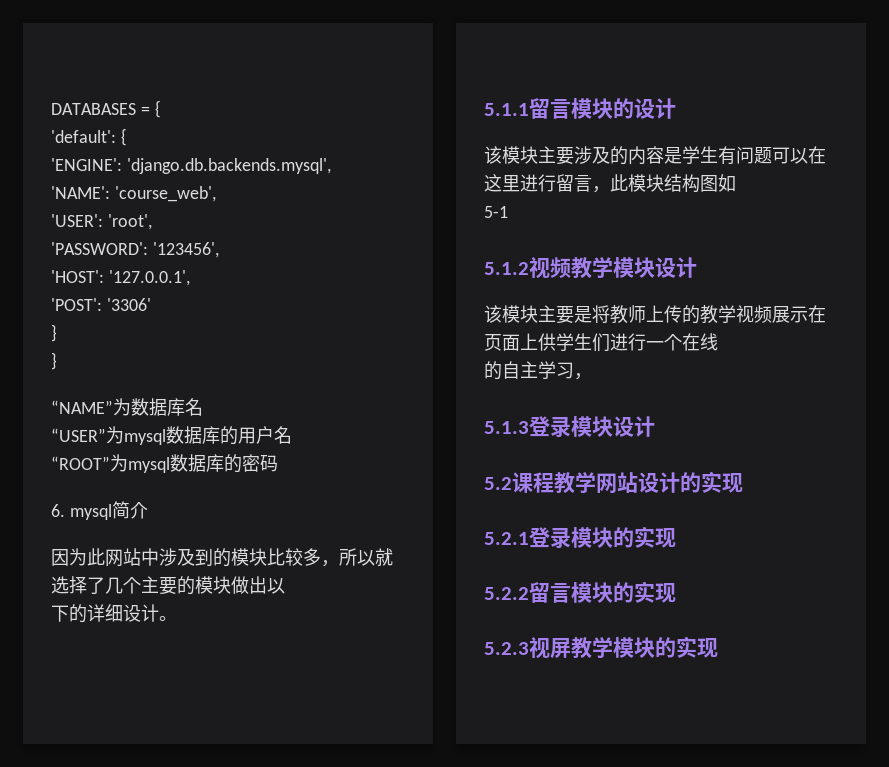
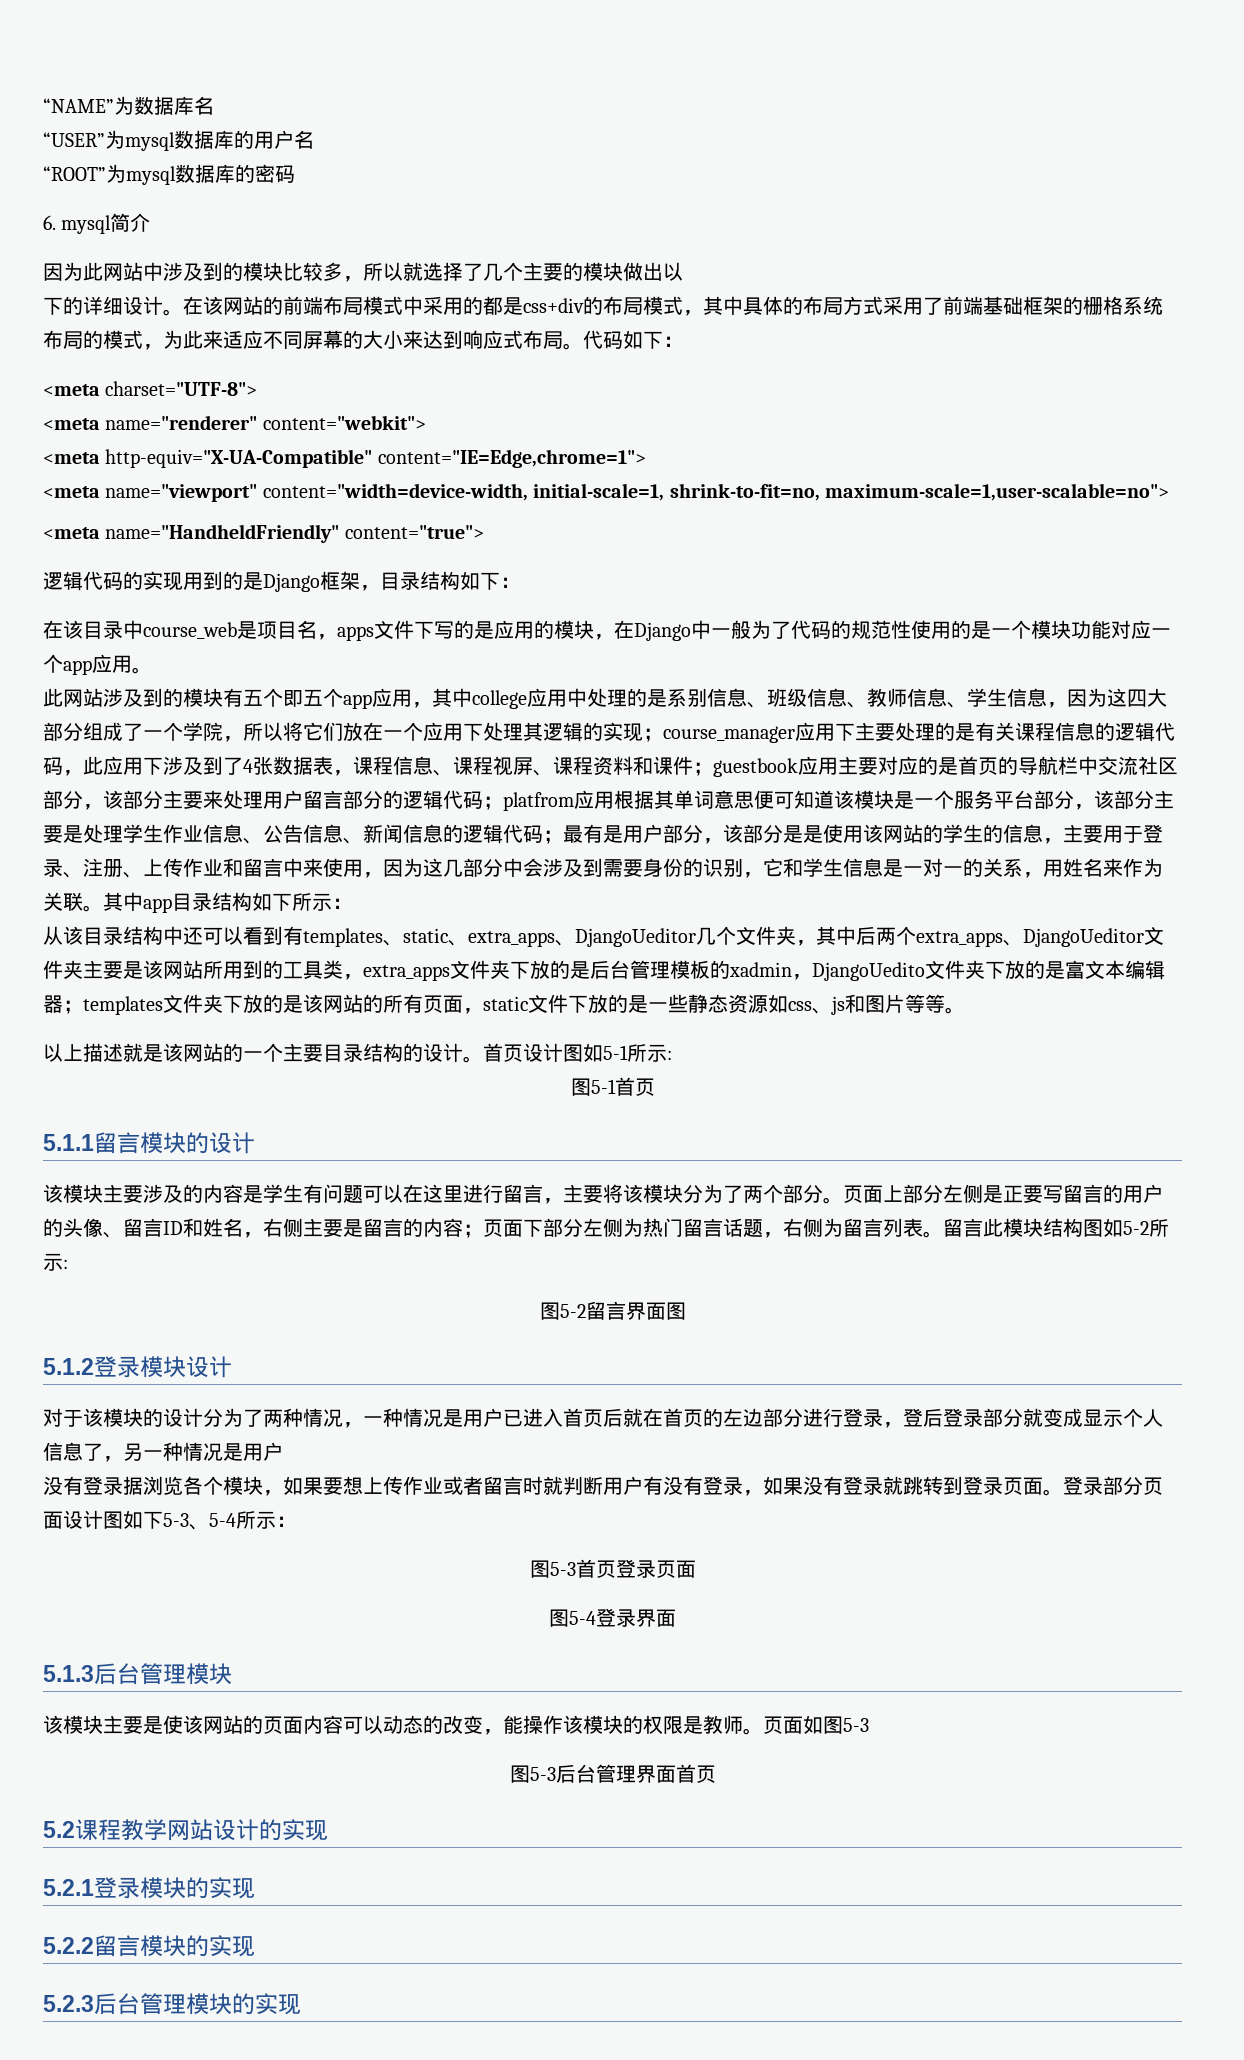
- DATABASES = {
- 'default': {
- 'ENGINE': 'django.db.backends.mysql',
- 'NAME': 'course_web',
- 'USER': 'root',
- 'PASSWORD': '123456',
- 'HOST': '127.0.0.1',
- 'POST': '3306'
- }
- }
+ 在该网站的前端布局模式中采用的都是css+div的布局模式，其中具体的布局方式采用了前端基础框架的栅格系统布局的模式，为此来适应不同屏幕的大小来达到响应式布局。代码如下：
+ <meta charset="UTF-8">
+ <meta name="renderer" content="webkit">
+ <meta http-equiv="X-UA-Compatible" content="IE=Edge,chrome=1">
+ <meta name="viewport" content="width=device-width, initial-scale=1, shrink-to-fit=no, maximum-scale=1,user-scalable=no">
+ <meta name="HandheldFriendly" content="true">
+ 逻辑代码的实现用到的是Django框架，目录结构如下：
+ 在该目录中course_web是项目名，apps文件下写的是应用的模块，在Django中一般为了代码的规范性使用的是一个模块功能对应一个app应用。
+ 此网站涉及到的模块有五个即五个app应用，其中college应用中处理的是系别信息、班级信息、教师信息、学生信息，因为这四大部分组成了一个学院，所以将它们放在一个应用下处理其逻辑的实现；course_manager应用下主要处理的是有关课程信息的逻辑代码，此应用下涉及到了4张数据表，课程信息、课程视屏、课程资料和课件；guestbook应用主要对应的是首页的导航栏中交流社区部分，该部分主要来处理用户留言部分的逻辑代码；platfrom应用根据其单词意思便可知道该模块是一个服务平台部分，该部分主要是处理学生作业信息、公告信息、新闻信息的逻辑代码；最有是用户部分，该部分是是使用该网站的学生的信息，主要用于登录、注册、上传作业和留言中来使用，因为这几部分中会涉及到需要身份的识别，它和学生信息是一对一的关系，用姓名来作为关联。其中app目录结构如下所示：
+ 从该目录结构中还可以看到有templates、static、extra_apps、DjangoUeditor几个文件夹，其中后两个extra_apps、DjangoUeditor文件夹主要是该网站所用到的工具类，extra_apps文件夹下放的是后台管理模板的xadmin，DjangoUedito文件夹下放的是富文本编辑器；templates文件夹下放的是该网站的所有页面，static文件下放的是一些静态资源如css、js和图片等等。
+ 以上描述就是该网站的一个主要目录结构的设计。首页设计图如5-1所示:
+ 图5-1首页
- 该模块主要涉及的内容是学生有问题可以在这里进行留言，此模块结构图如
- 5-1
+ 该模块主要涉及的内容是学生有问题可以在这里进行留言，主要将该模块分为了两个部分。页面上部分左侧是正要写留言的用户的头像、留言ID和姓名，右侧主要是留言的内容；页面下部分左侧为热门留言话题，右侧为留言列表。留言此模块结构图如5-2所示:
+ 图5-2留言界面图
- 5.1.2视频教学模块设计
- 该模块主要是将教师上传的教学视频展示在页面上供学生们进行一个在线
- 的自主学习，
- 5.1.3登录模块设计
+ 5.1.2登录模块设计
+ 对于该模块的设计分为了两种情况，一种情况是用户已进入首页后就在首页的左边部分进行登录，登后登录部分就变成显示个人信息了，另一种情况是用户
+ 没有登录据浏览各个模块，如果要想上传作业或者留言时就判断用户有没有登录，如果没有登录就跳转到登录页面。登录部分页面设计图如下5-3、5-4所示：
+ 图5-3首页登录页面
+ 图5-4登录界面
+ 5.1.3后台管理模块
+ 该模块主要是使该网站的页面内容可以动态的改变，能操作该模块的权限是教师。页面如图5-3
+ 图5-3后台管理界面首页
- 5.2.3视屏教学模块的实现
+ 5.2.3后台管理模块的实现

